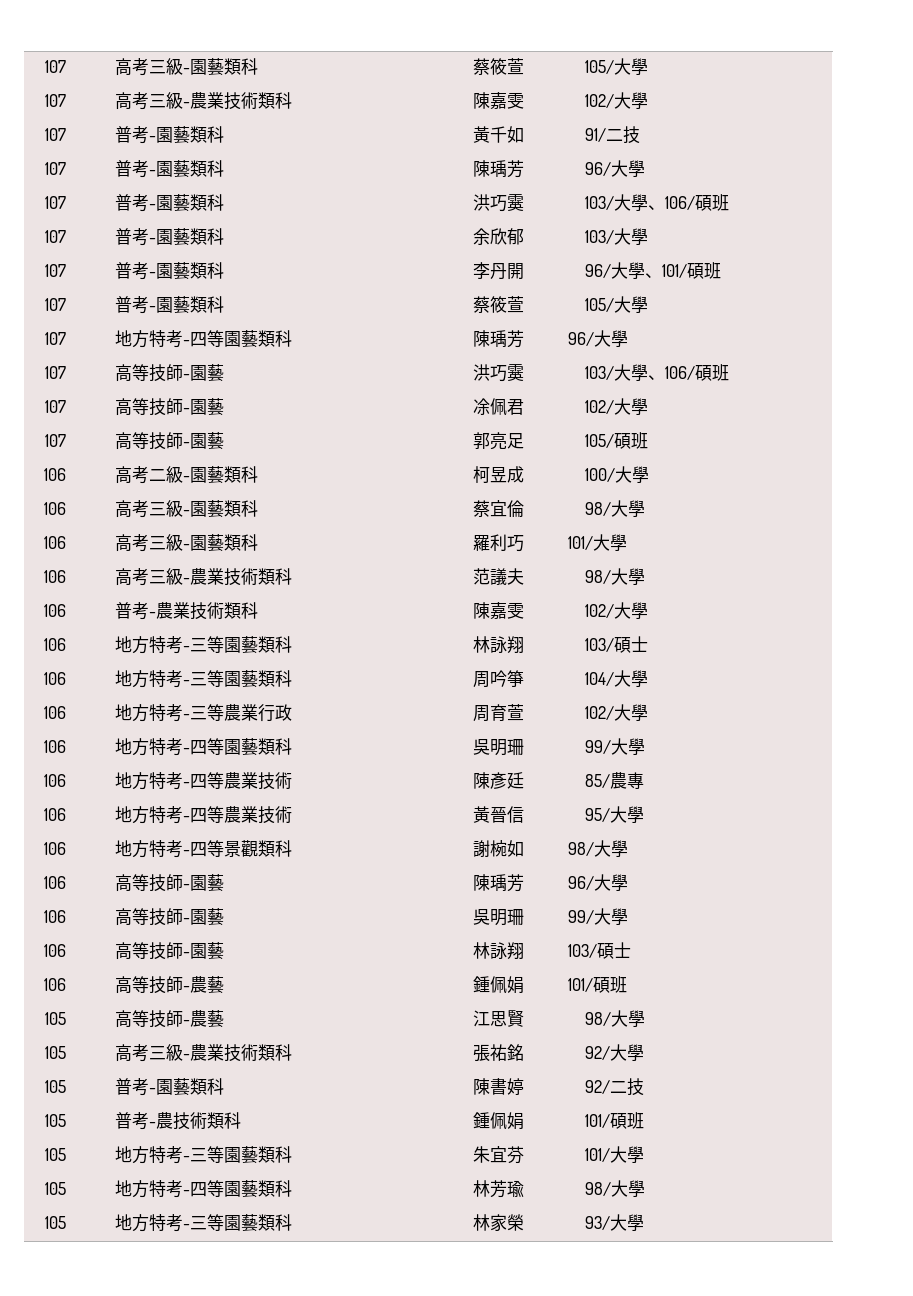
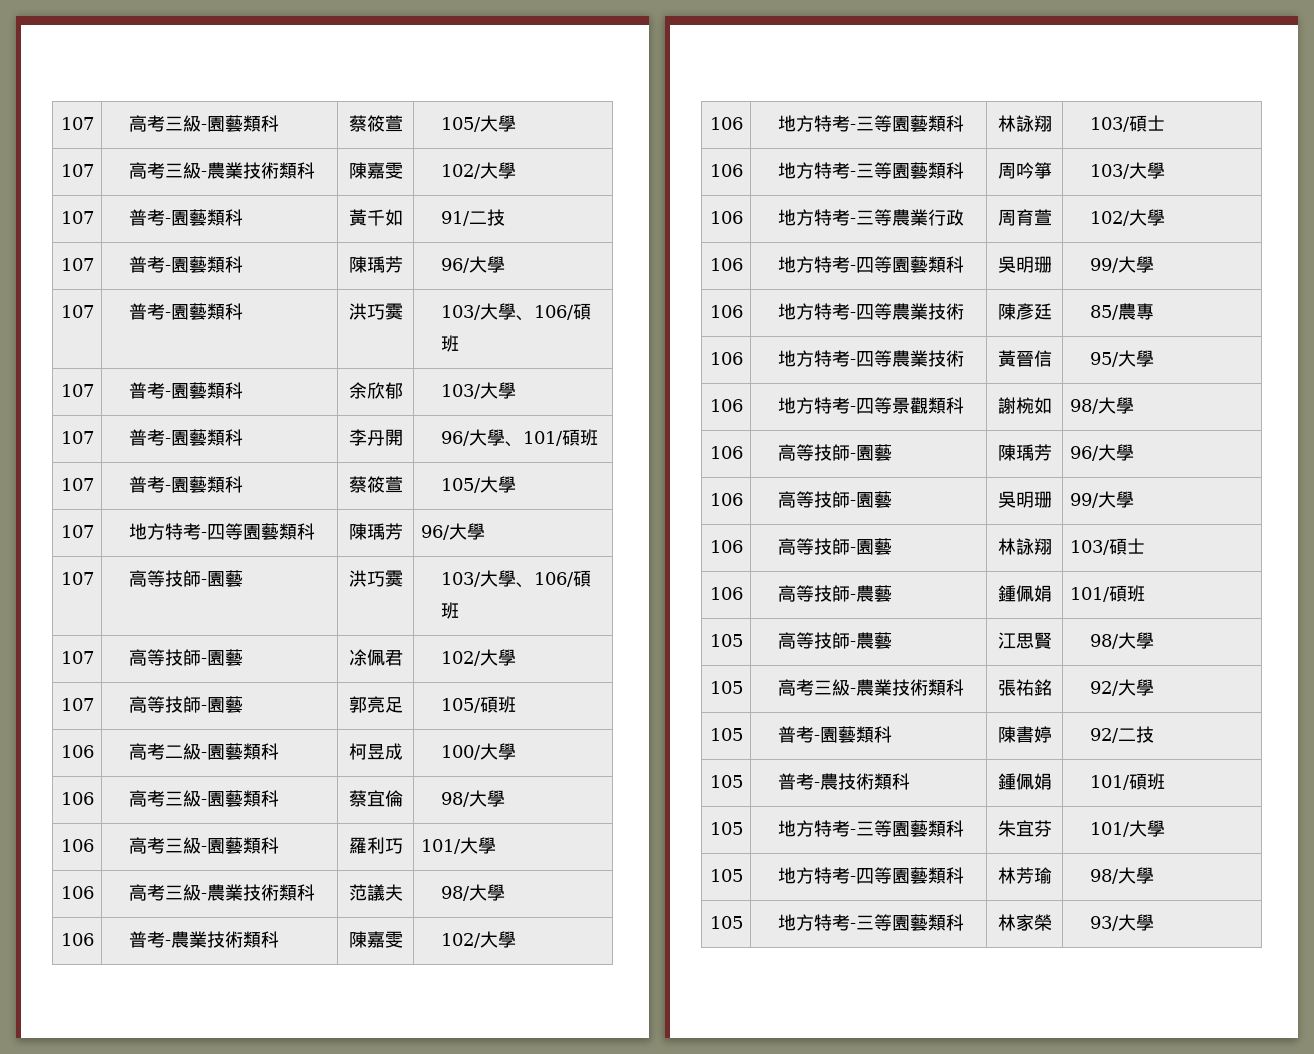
- 106 | 地方特考-三等園藝類科 | 周吟箏 | 104/大學
+ 106 | 地方特考-三等園藝類科 | 周吟箏 | 103/大學

